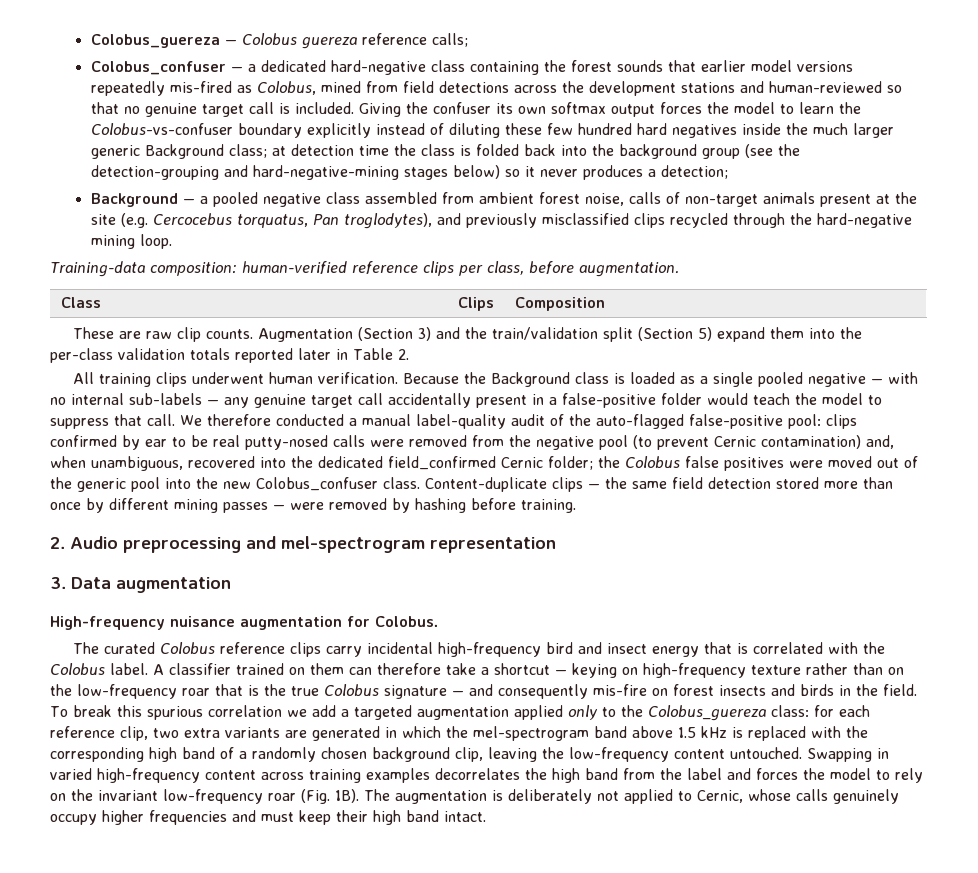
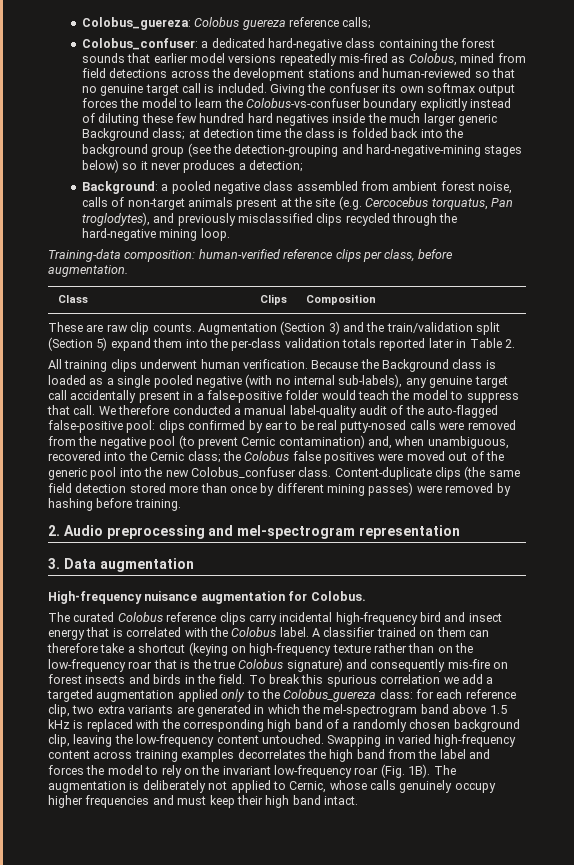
- Colobus_guereza — Colobus guereza reference calls;
+ Colobus_guereza: Colobus guereza reference calls;
- Colobus_confuser — a dedicated hard-negative class containing the forest sounds that earlier model versions repeatedly mis-fired as Colobus, mined from field detections across the development stations and human-reviewed so that no genuine target call is included.
+ Colobus_confuser: a dedicated hard-negative class containing the forest sounds that earlier model versions repeatedly mis-fired as Colobus, mined from field detections across the development stations and human-reviewed so that no genuine target call is included.
- Background — a pooled negative class assembled from ambient forest noise, calls of non-target animals present at the site (e.g. Cercocebus torquatus, Pan troglodytes), and previously misclassified clips recycled through the hard-negative mining loop.
+ Background: a pooled negative class assembled from ambient forest noise, calls of non-target animals present at the site (e.g. Cercocebus torquatus, Pan troglodytes), and previously misclassified clips recycled through the hard-negative mining loop.
- Because the Background class is loaded as a single pooled negative — with no internal sub-labels — any genuine target call accidentally present in a false-positive folder would teach the model to suppress that call.
+ Because the Background class is loaded as a single pooled negative (with no internal sub-labels), any genuine target call accidentally present in a false-positive folder would teach the model to suppress that call.
- We therefore conducted a manual label-quality audit of the auto-flagged false-positive pool: clips confirmed by ear to be real putty-nosed calls were removed from the negative pool (to prevent Cernic contamination) and, when unambiguous, recovered into the dedicated field_confirmed Cernic folder; the Colobus false positives were moved out of the generic pool into the new Colobus_confuser class.
+ We therefore conducted a manual label-quality audit of the auto-flagged false-positive pool: clips confirmed by ear to be real putty-nosed calls were removed from the negative pool (to prevent Cernic contamination) and, when unambiguous, recovered into the Cernic class; the Colobus false positives were moved out of the generic pool into the new Colobus_confuser class.
- Content-duplicate clips — the same field detection stored more than once by different mining passes — were removed by hashing before training.
+ Content-duplicate clips (the same field detection stored more than once by different mining passes) were removed by hashing before training.
- A classifier trained on them can therefore take a shortcut — keying on high-frequency texture rather than on the low-frequency roar that is the true Colobus signature — and consequently mis-fire on forest insects and birds in the field.
+ A classifier trained on them can therefore take a shortcut (keying on high-frequency texture rather than on the low-frequency roar that is the true Colobus signature) and consequently mis-fire on forest insects and birds in the field.

